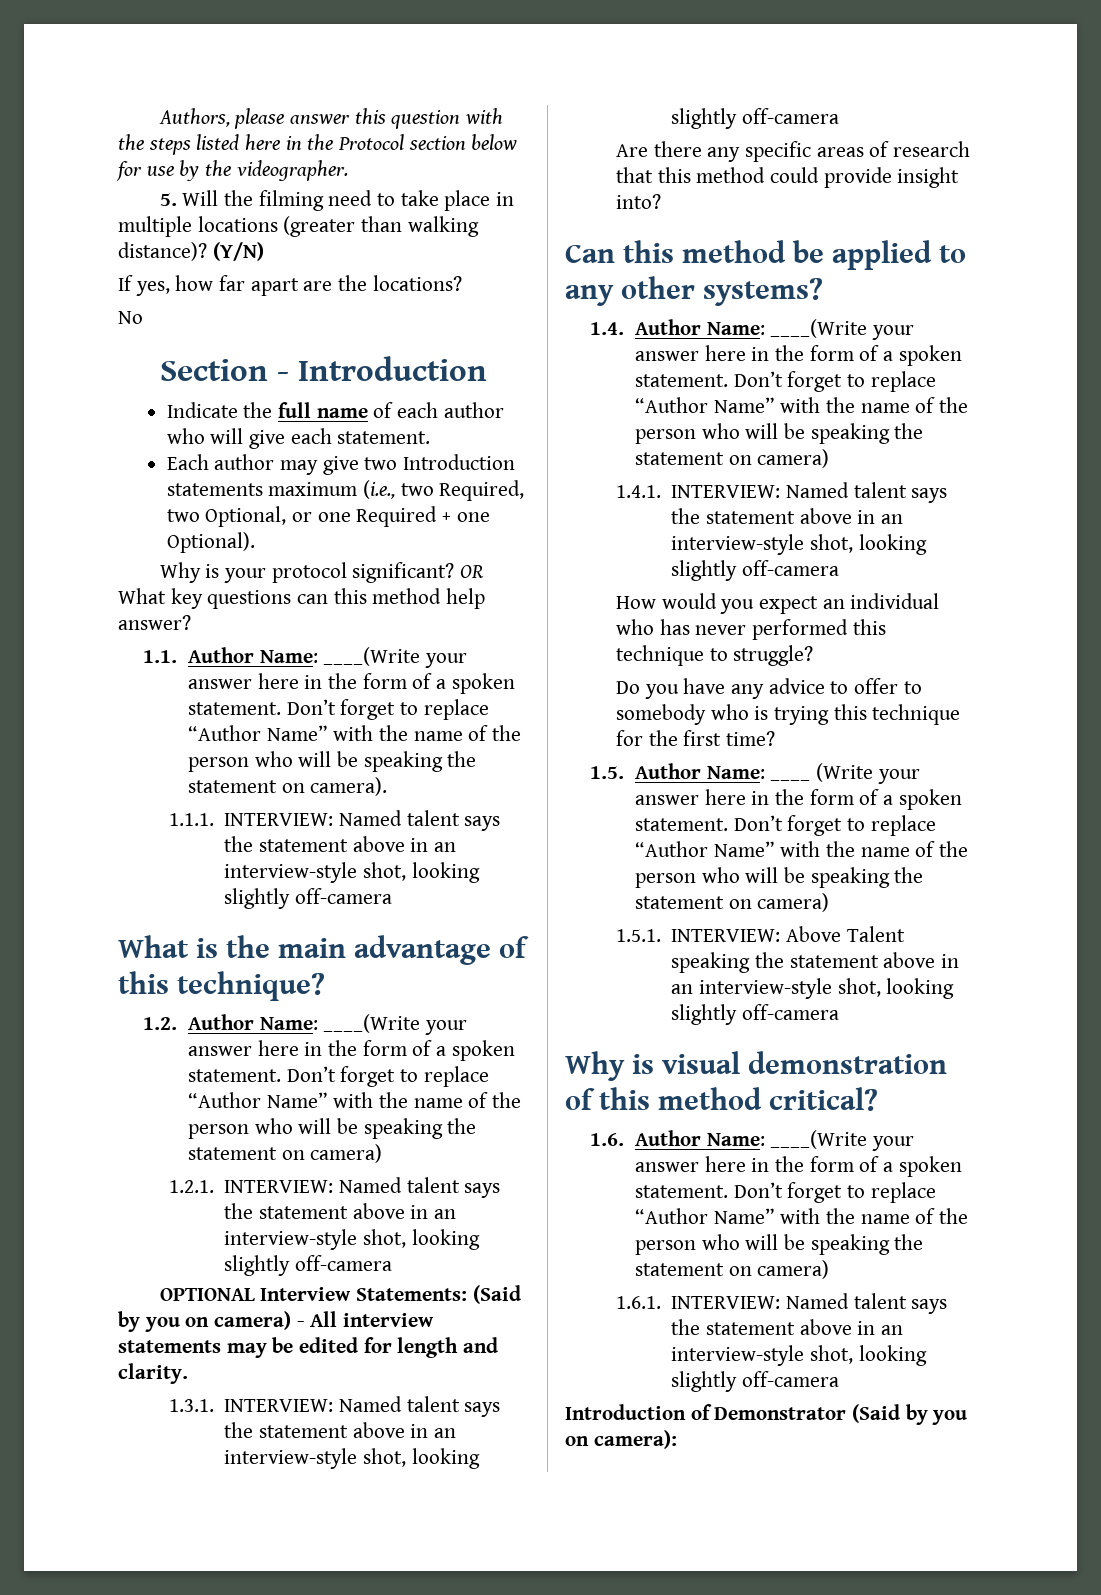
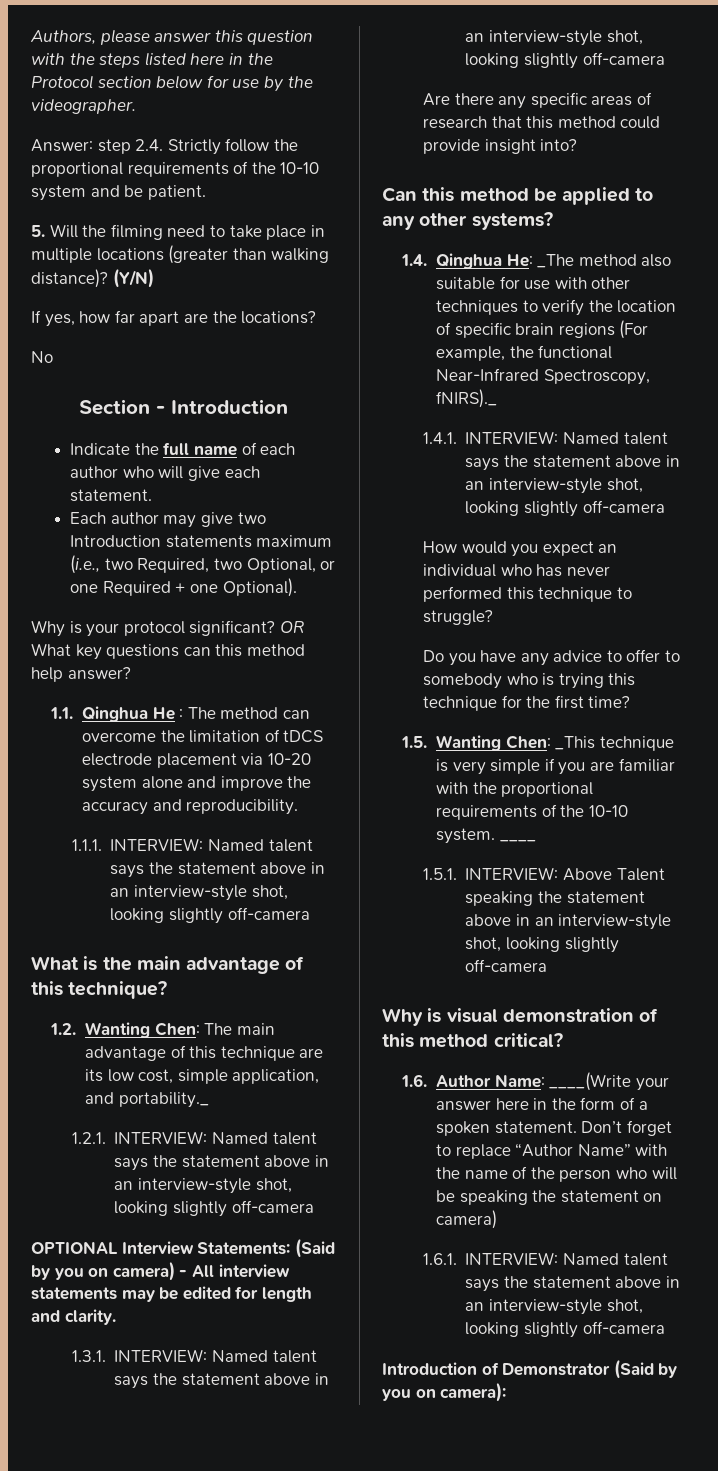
+ Answer: step 2.4. Strictly follow the proportional requirements of the 10-10 system and be patient.
- 1.1. Author Name: ____(Write your answer here in the form of a spoken statement. Don’t forget to replace “Author Name” with the name of the person who will be speaking the statement on camera).
+ 1.1. Qinghua He : The method can overcome the limitation of tDCS electrode placement via 10-20 system alone and improve the accuracy and reproducibility.
- 1.2. Author Name: ____(Write your answer here in the form of a spoken statement. Don’t forget to replace “Author Name” with the name of the person who will be speaking the statement on camera)
+ 1.2. Wanting Chen: The main advantage of this technique are its low cost, simple application, and portability._
- 1.4. Author Name: ____(Write your answer here in the form of a spoken statement. Don’t forget to replace “Author Name” with the name of the person who will be speaking the statement on camera)
+ 1.4. Qinghua He: _The method also suitable for use with other techniques to verify the location of specific brain regions (For example, the functional Near-Infrared Spectroscopy, fNIRS)._
- 1.5. Author Name: ____ (Write your answer here in the form of a spoken statement. Don’t forget to replace “Author Name” with the name of the person who will be speaking the statement on camera)
+ 1.5. Wanting Chen: _This technique is very simple if you are familiar with the proportional requirements of the 10-10 system. ____

